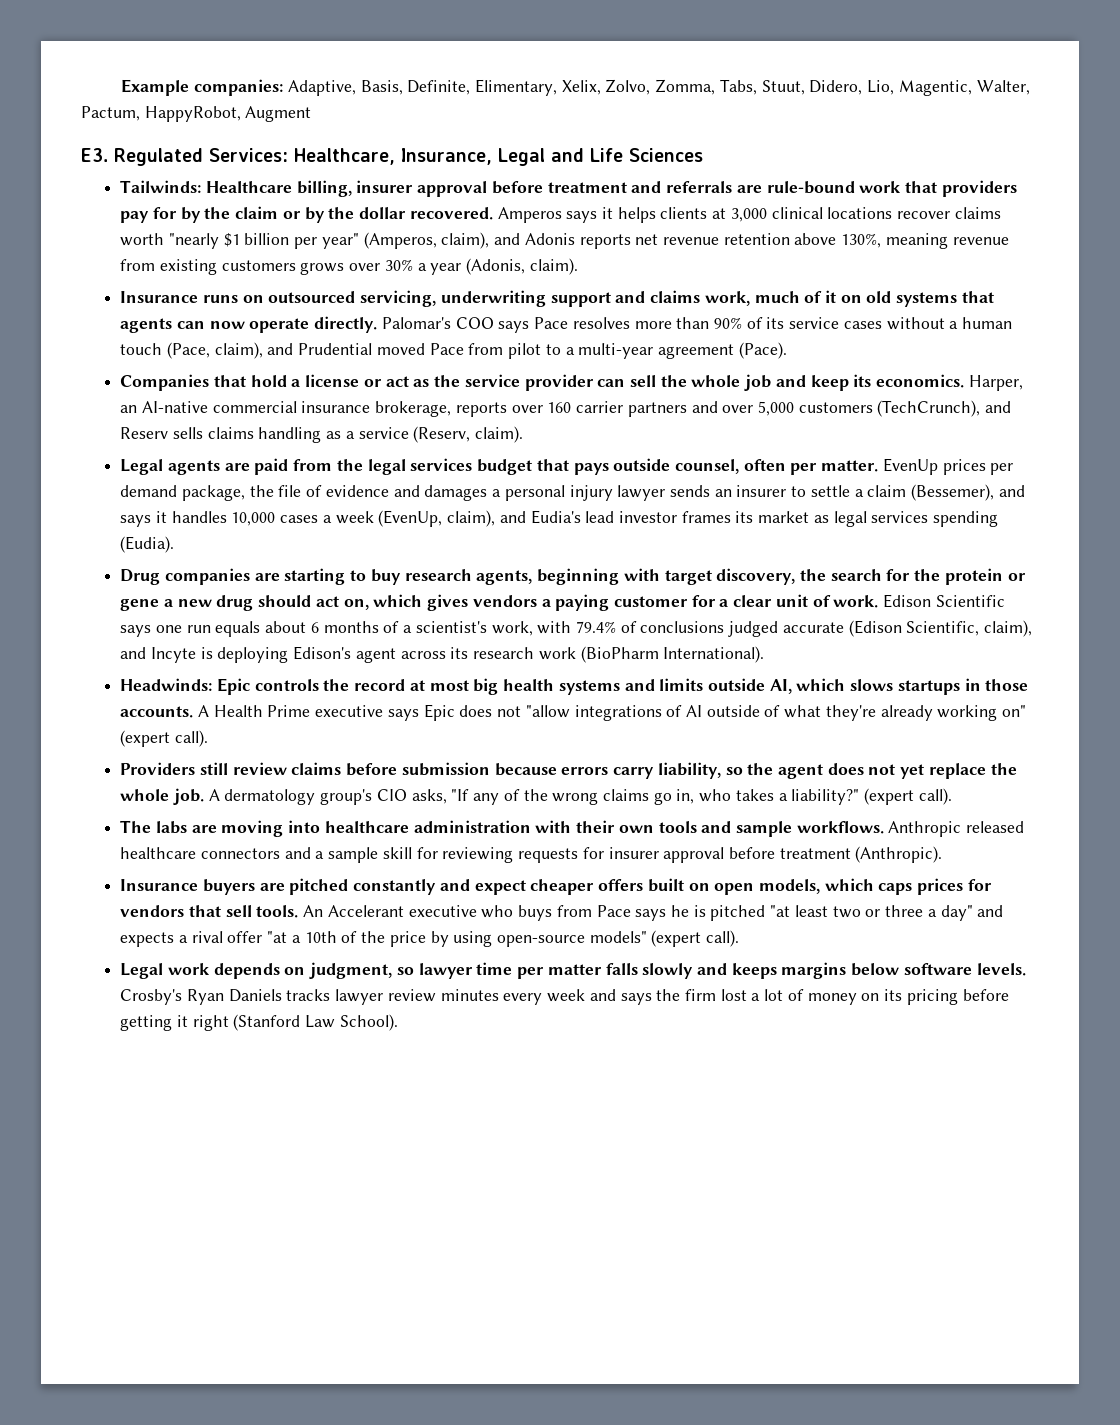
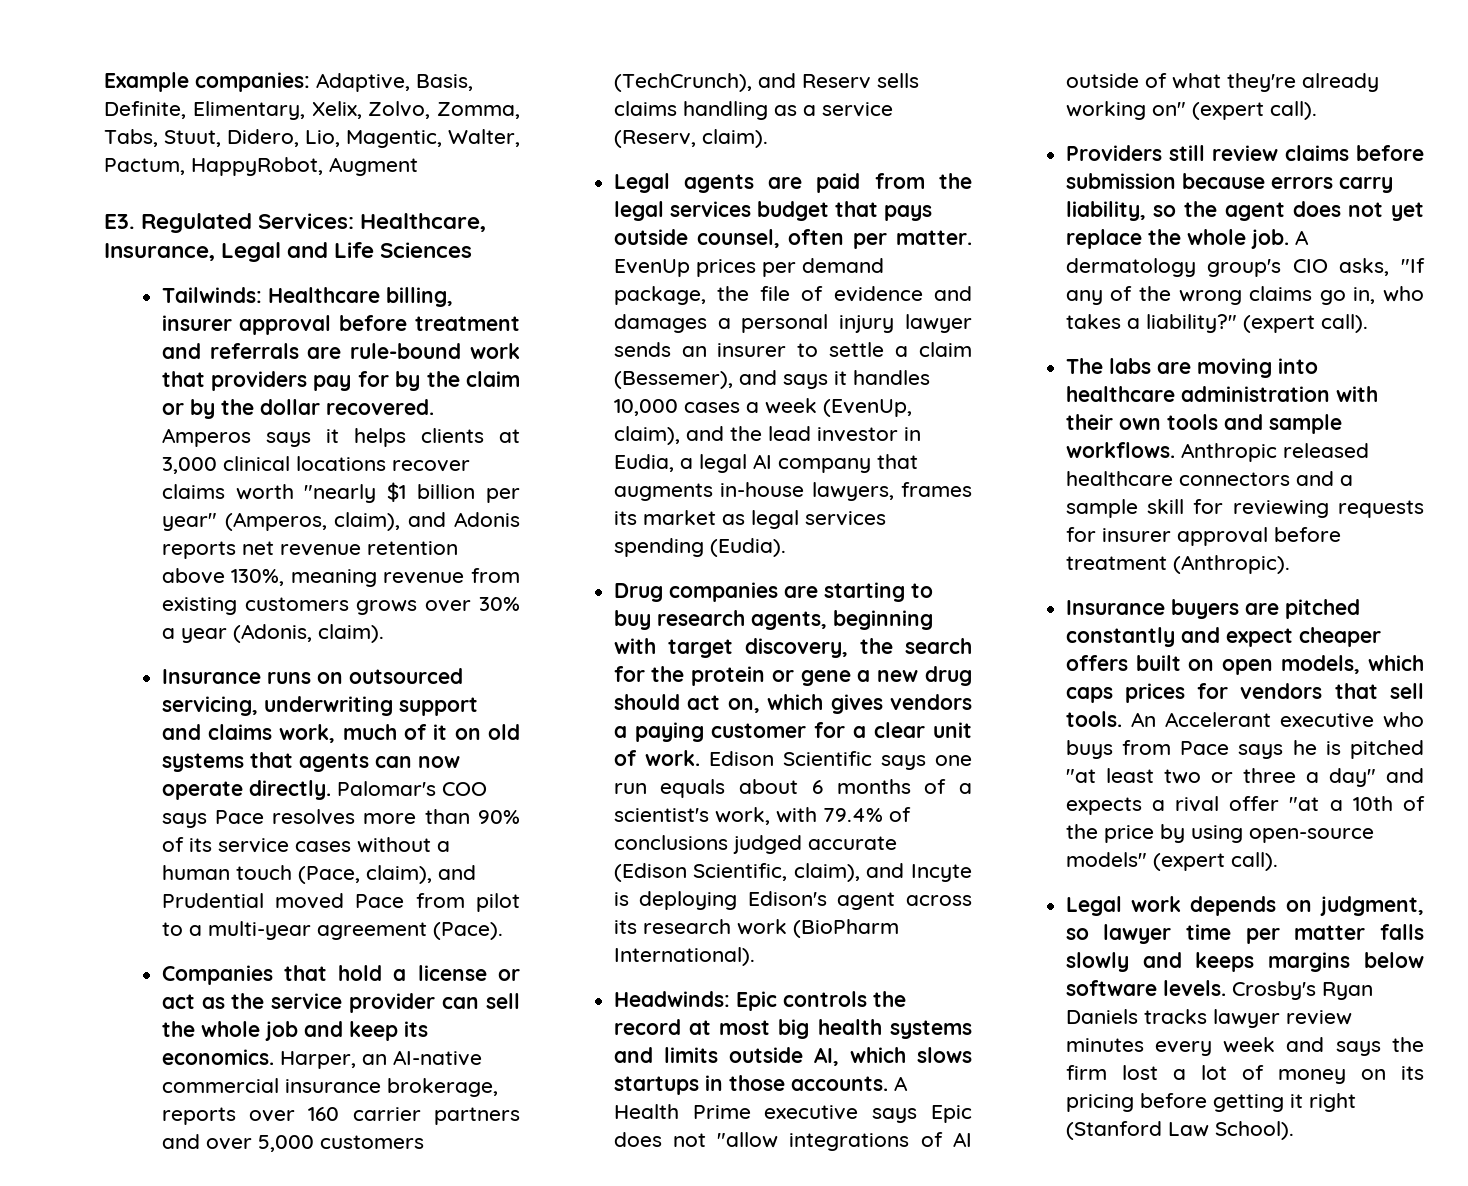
- EvenUp prices per demand package, the file of evidence and damages a personal injury lawyer sends an insurer to settle a claim (Bessemer), and says it handles 10,000 cases a week (EvenUp, claim), and Eudia's lead investor frames its market as legal services spending (Eudia).
+ EvenUp prices per demand package, the file of evidence and damages a personal injury lawyer sends an insurer to settle a claim (Bessemer), and says it handles 10,000 cases a week (EvenUp, claim), and the lead investor in Eudia, a legal AI company that augments in-house lawyers, frames its market as legal services spending (Eudia).

